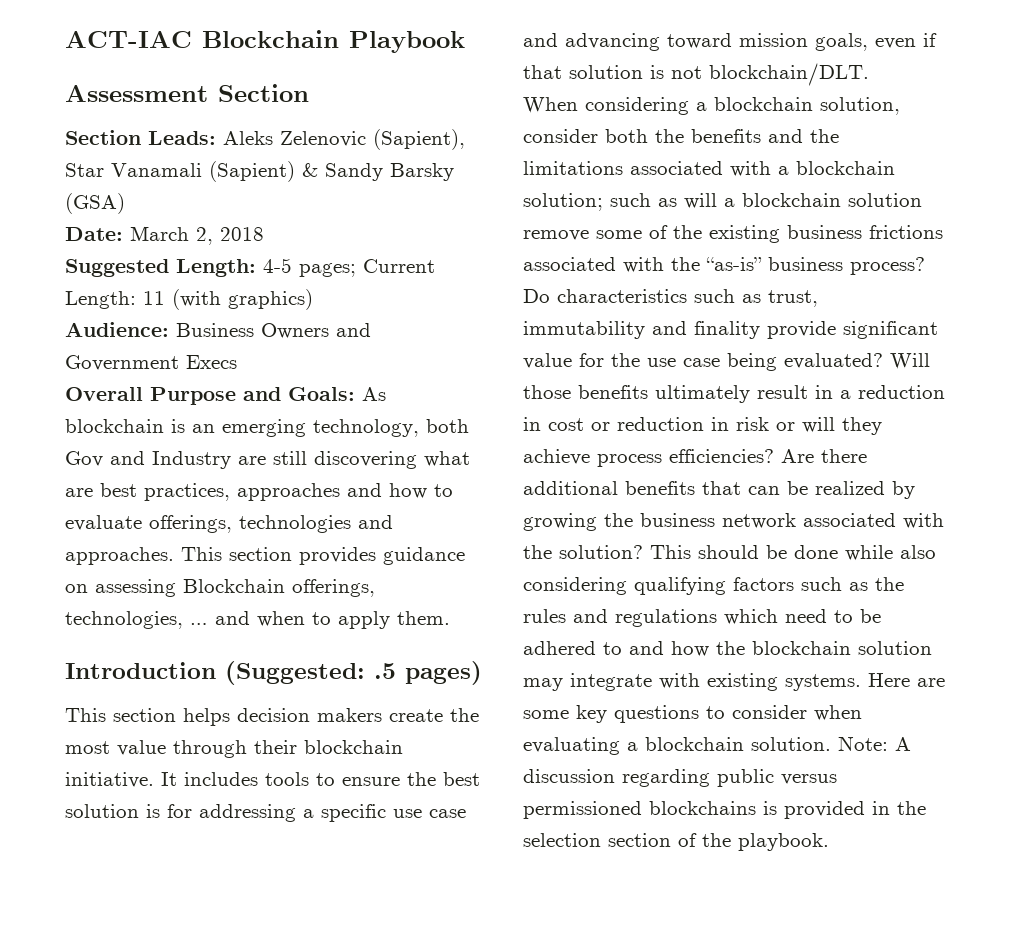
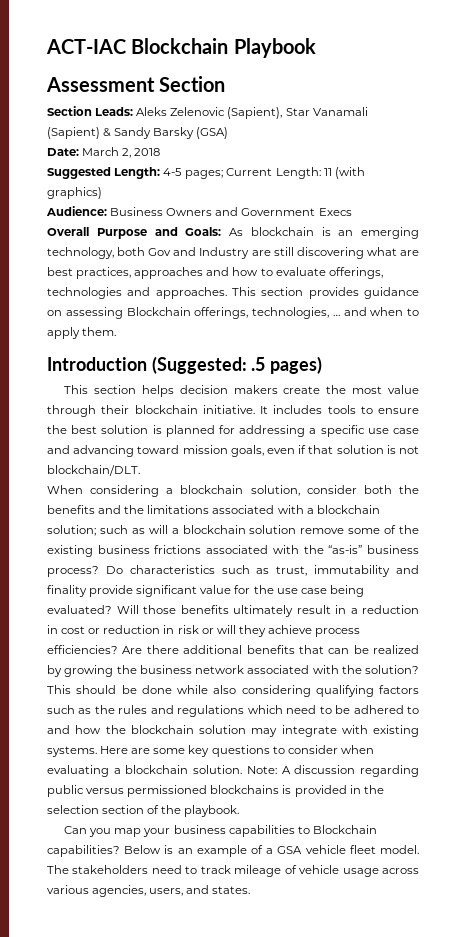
- It includes tools to ensure the best solution is for addressing a specific use case and advancing toward mission goals, even if that solution is not blockchain/DLT.
+ It includes tools to ensure the best solution is planned for addressing a specific use case and advancing toward mission goals, even if that solution is not blockchain/DLT.
+ Can you map your business capabilities to Blockchain capabilities? Below is an example of a GSA vehicle fleet model. The stakeholders need to track mileage of vehicle usage across various agencies, users, and states.

